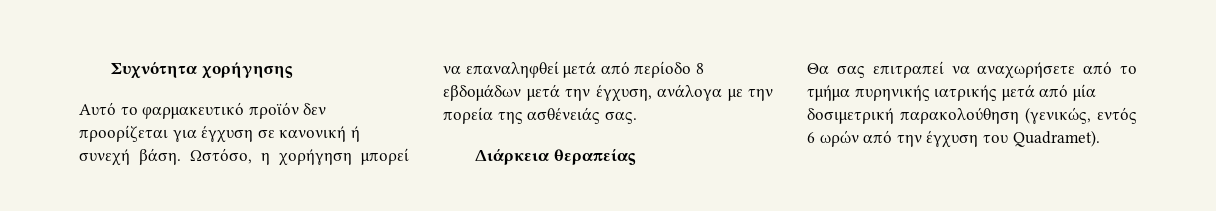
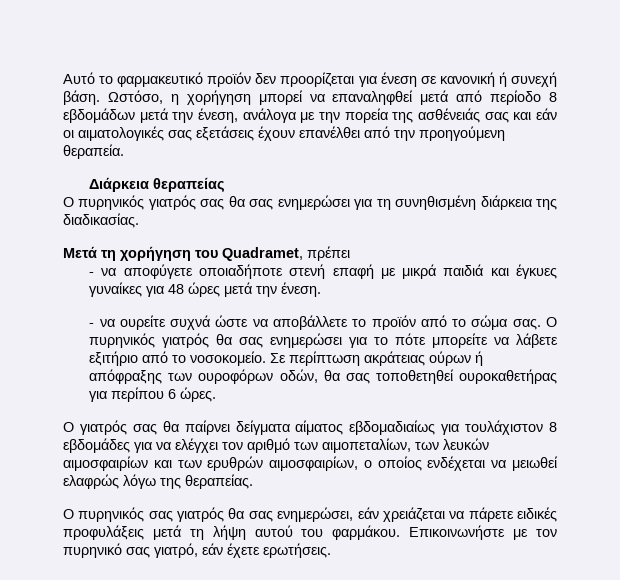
- Συχνότητα χορήγησης
- Αυτό το φαρμακευτικό προϊόν δεν προορίζεται για έγχυση σε κανονική ή συνεχή βάση.
+ Αυτό το φαρμακευτικό προϊόν δεν προορίζεται για ένεση σε κανονική ή συνεχή βάση.
- Ωστόσο, η χορήγηση μπορεί να επαναληφθεί μετά από περίοδο 8 εβδομάδων μετά την έγχυση, ανάλογα με την πορεία της ασθένειάς σας.
+ Ωστόσο, η χορήγηση μπορεί να επαναληφθεί μετά από περίοδο 8 εβδομάδων μετά την ένεση, ανάλογα με την πορεία της ασθένειάς σας και εάν οι αιματολογικές σας εξετάσεις έχουν επανέλθει από την προηγούμενη θεραπεία.
  Διάρκεια θεραπείας
- Θα σας επιτραπεί να αναχωρήσετε από το τμήμα πυρηνικής ιατρικής μετά από μία δοσιμετρική παρακολούθηση (γενικώς, εντός 6 ωρών από την έγχυση του Quadramet).
+ Ο πυρηνικός γιατρός σας θα σας ενημερώσει για τη συνηθισμένη διάρκεια της διαδικασίας.
+ Μετά τη χορήγηση του Quadramet, πρέπει
+ - να αποφύγετε οποιαδήποτε στενή επαφή με μικρά παιδιά και έγκυες γυναίκες για 48 ώρες μετά την ένεση.
+ - να ουρείτε συχνά ώστε να αποβάλλετε το προϊόν από το σώμα σας. Ο πυρηνικός γιατρός θα σας ενημερώσει για το πότε μπορείτε να λάβετε εξιτήριο από το νοσοκομείο. Σε περίπτωση ακράτειας ούρων ή απόφραξης των ουροφόρων οδών, θα σας τοποθετηθεί ουροκαθετήρας για περίπου 6 ώρες.
+ Ο γιατρός σας θα παίρνει δείγματα αίματος εβδομαδιαίως για τουλάχιστον 8 εβδομάδες για να ελέγχει τον αριθμό των αιμοπεταλίων, των λευκών αιμοσφαιρίων και των ερυθρών αιμοσφαιρίων, ο οποίος ενδέχεται να μειωθεί ελαφρώς λόγω της θεραπείας.
+ Ο πυρηνικός σας γιατρός θα σας ενημερώσει, εάν χρειάζεται να πάρετε ειδικές προφυλάξεις μετά τη λήψη αυτού του φαρμάκου. Επικοινωνήστε με τον πυρηνικό σας γιατρό, εάν έχετε ερωτήσεις.

